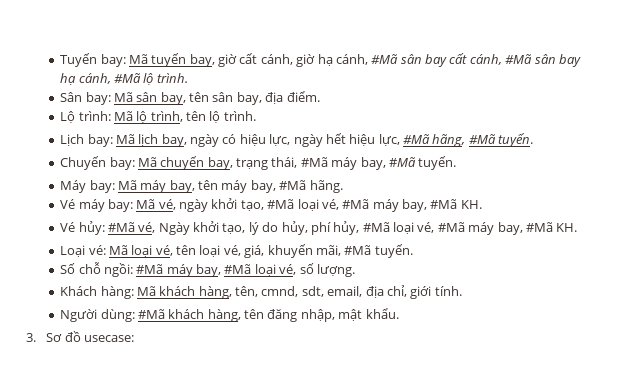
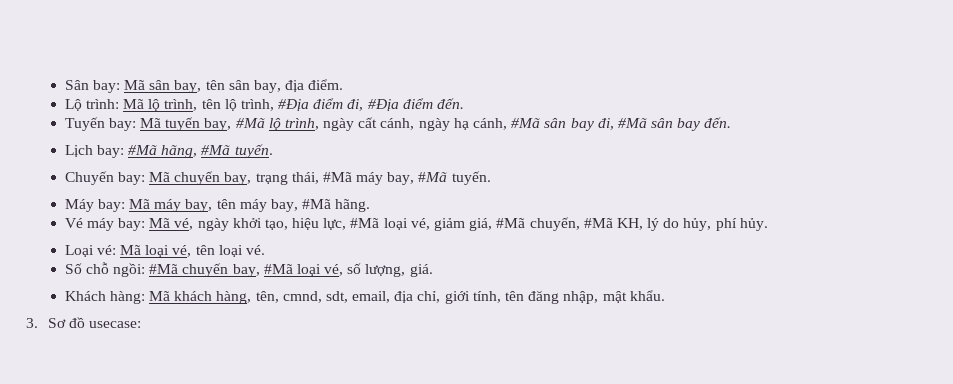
- Tuyến bay: Mã tuyến bay, giờ cất cánh, giờ hạ cánh, #Mã sân bay cất cánh, #Mã sân bay hạ cánh, #Mã lộ trình.
- Lộ trình: Mã lộ trình, tên lộ trình.
- Lịch bay: Mã lịch bay, ngày có hiệu lực, ngày hết hiệu lực, #Mã hãng, #Mã tuyến.
+ Lộ trình: Mã lộ trình, tên lộ trình, #Địa điểm đi, #Địa điểm đến.
+ Tuyến bay: Mã tuyến bay, #Mã lộ trình, ngày cất cánh, ngày hạ cánh, #Mã sân bay đi, #Mã sân bay đến.
+ Lịch bay: #Mã hãng, #Mã tuyến.
- Vé máy bay: Mã vé, ngày khởi tạo, #Mã loại vé, #Mã máy bay, #Mã KH.
- Vé hủy: #Mã vé, Ngày khởi tạo, lý do hủy, phí hủy, #Mã loại vé, #Mã máy bay, #Mã KH.
+ Vé máy bay: Mã vé, ngày khởi tạo, hiệu lực, #Mã loại vé, giảm giá, #Mã chuyến, #Mã KH, lý do hủy, phí hủy.
- Loại vé: Mã loại vé, tên loại vé, giá, khuyến mãi, #Mã tuyến.
+ Loại vé: Mã loại vé, tên loại vé.
- Số chỗ ngồi: #Mã máy bay, #Mã loại vé, số lượng.
+ Số chỗ ngồi: #Mã chuyến bay, #Mã loại vé, số lượng, giá.
- Khách hàng: Mã khách hàng, tên, cmnd, sdt, email, địa chỉ, giới tính.
- Người dùng: #Mã khách hàng, tên đăng nhập, mật khẩu.
+ Khách hàng: Mã khách hàng, tên, cmnd, sdt, email, địa chỉ, giới tính, tên đăng nhập, mật khẩu.

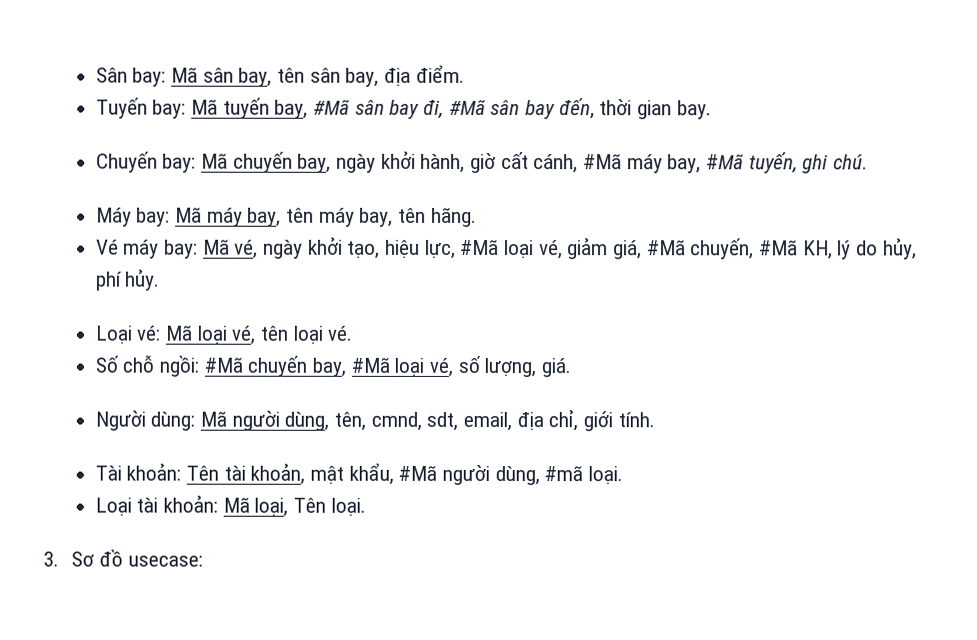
- Lộ trình: Mã lộ trình, tên lộ trình, #Địa điểm đi, #Địa điểm đến.
- Tuyến bay: Mã tuyến bay, #Mã lộ trình, ngày cất cánh, ngày hạ cánh, #Mã sân bay đi, #Mã sân bay đến.
- Lịch bay: #Mã hãng, #Mã tuyến.
+ Tuyến bay: Mã tuyến bay, #Mã sân bay đi, #Mã sân bay đến, thời gian bay.
- Chuyến bay: Mã chuyến bay, trạng thái, #Mã máy bay, #Mã tuyến.
+ Chuyến bay: Mã chuyến bay, ngày khởi hành, giờ cất cánh, #Mã máy bay, #Mã tuyến, ghi chú.
- Máy bay: Mã máy bay, tên máy bay, #Mã hãng.
+ Máy bay: Mã máy bay, tên máy bay, tên hãng.
- Khách hàng: Mã khách hàng, tên, cmnd, sdt, email, địa chỉ, giới tính, tên đăng nhập, mật khẩu.
+ Người dùng: Mã người dùng, tên, cmnd, sdt, email, địa chỉ, giới tính.
+ Tài khoản: Tên tài khoản, mật khẩu, #Mã người dùng, #mã loại.
+ Loại tài khoản: Mã loại, Tên loại.

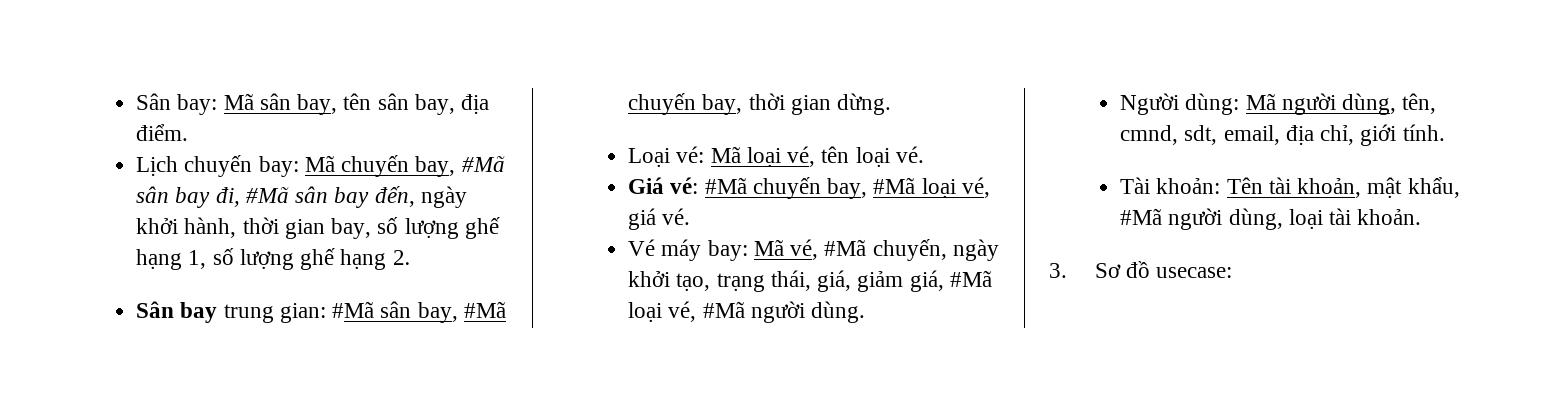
- Tuyến bay: Mã tuyến bay, #Mã sân bay đi, #Mã sân bay đến, thời gian bay.
- Chuyến bay: Mã chuyến bay, ngày khởi hành, giờ cất cánh, #Mã máy bay, #Mã tuyến, ghi chú.
- Máy bay: Mã máy bay, tên máy bay, tên hãng.
- Vé máy bay: Mã vé, ngày khởi tạo, hiệu lực, #Mã loại vé, giảm giá, #Mã chuyến, #Mã KH, lý do hủy, phí hủy.
+ Lịch chuyến bay: Mã chuyến bay, #Mã sân bay đi, #Mã sân bay đến, ngày khởi hành, thời gian bay, số lượng ghế hạng 1, số lượng ghế hạng 2.
+ Sân bay trung gian: #Mã sân bay, #Mã chuyến bay, thời gian dừng.
- Số chỗ ngồi: #Mã chuyến bay, #Mã loại vé, số lượng, giá.
+ Giá vé: #Mã chuyến bay, #Mã loại vé, giá vé.
+ Vé máy bay: Mã vé, #Mã chuyến, ngày khởi tạo, trạng thái, giá, giảm giá, #Mã loại vé, #Mã người dùng.
- Tài khoản: Tên tài khoản, mật khẩu, #Mã người dùng, #mã loại.
- Loại tài khoản: Mã loại, Tên loại.
+ Tài khoản: Tên tài khoản, mật khẩu, #Mã người dùng, loại tài khoản.

